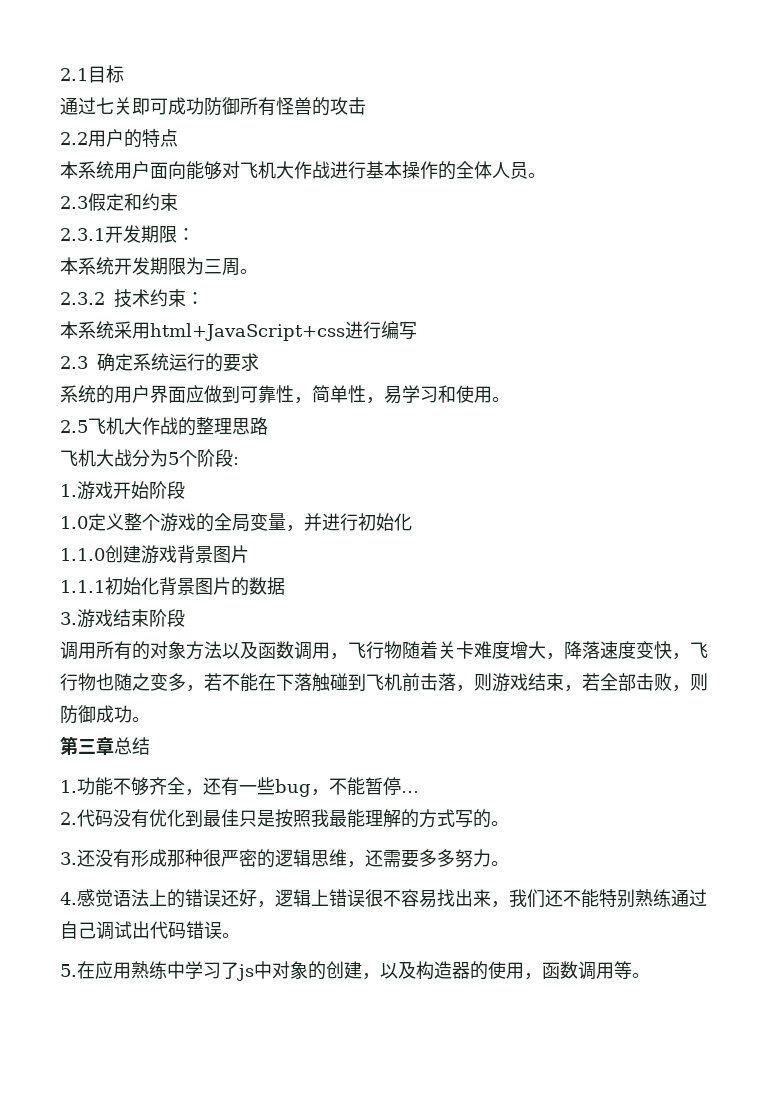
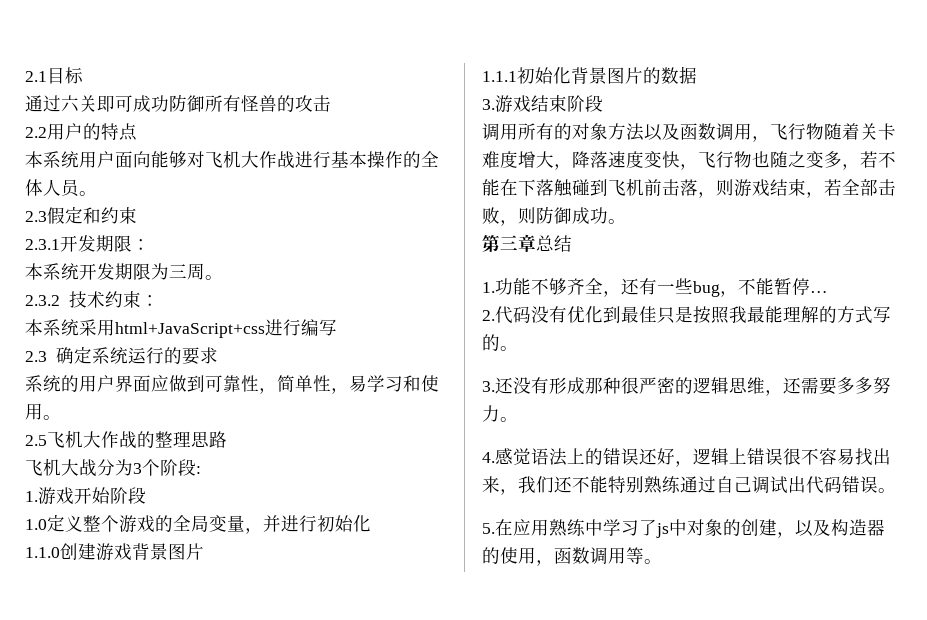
- 通过七关即可成功防御所有怪兽的攻击
+ 通过六关即可成功防御所有怪兽的攻击
- 飞机大战分为5个阶段:
+ 飞机大战分为3个阶段:

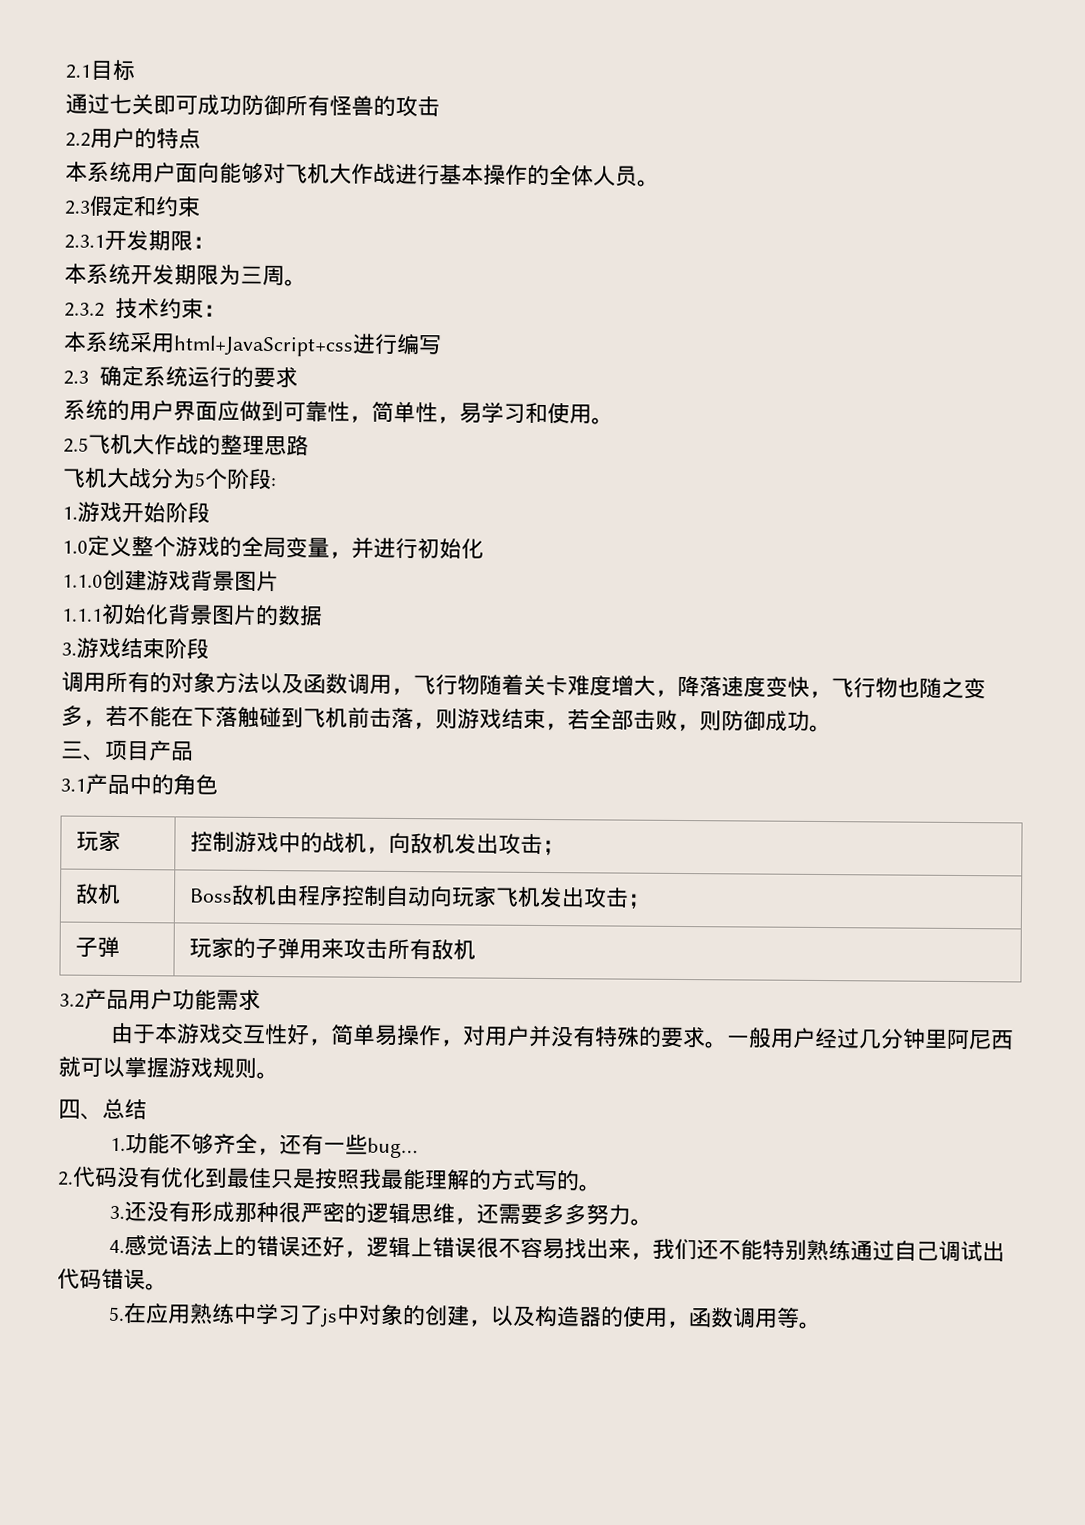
- 通过六关即可成功防御所有怪兽的攻击
+ 通过七关即可成功防御所有怪兽的攻击
- 飞机大战分为3个阶段:
+ 飞机大战分为5个阶段:
- 第三章总结
+ 三、项目产品
+ 3.1产品中的角色
+ 玩家 | 控制游戏中的战机，向敌机发出攻击；
+ 敌机 | Boss敌机由程序控制自动向玩家飞机发出攻击；
+ 子弹 | 玩家的子弹用来攻击所有敌机
+ 3.2产品用户功能需求
+ 由于本游戏交互性好，简单易操作，对用户并没有特殊的要求。一般用户经过几分钟里阿尼西就可以掌握游戏规则。
+ 四、总结
- 1.功能不够齐全，还有一些bug，不能暂停…
+ 1.功能不够齐全，还有一些bug…

